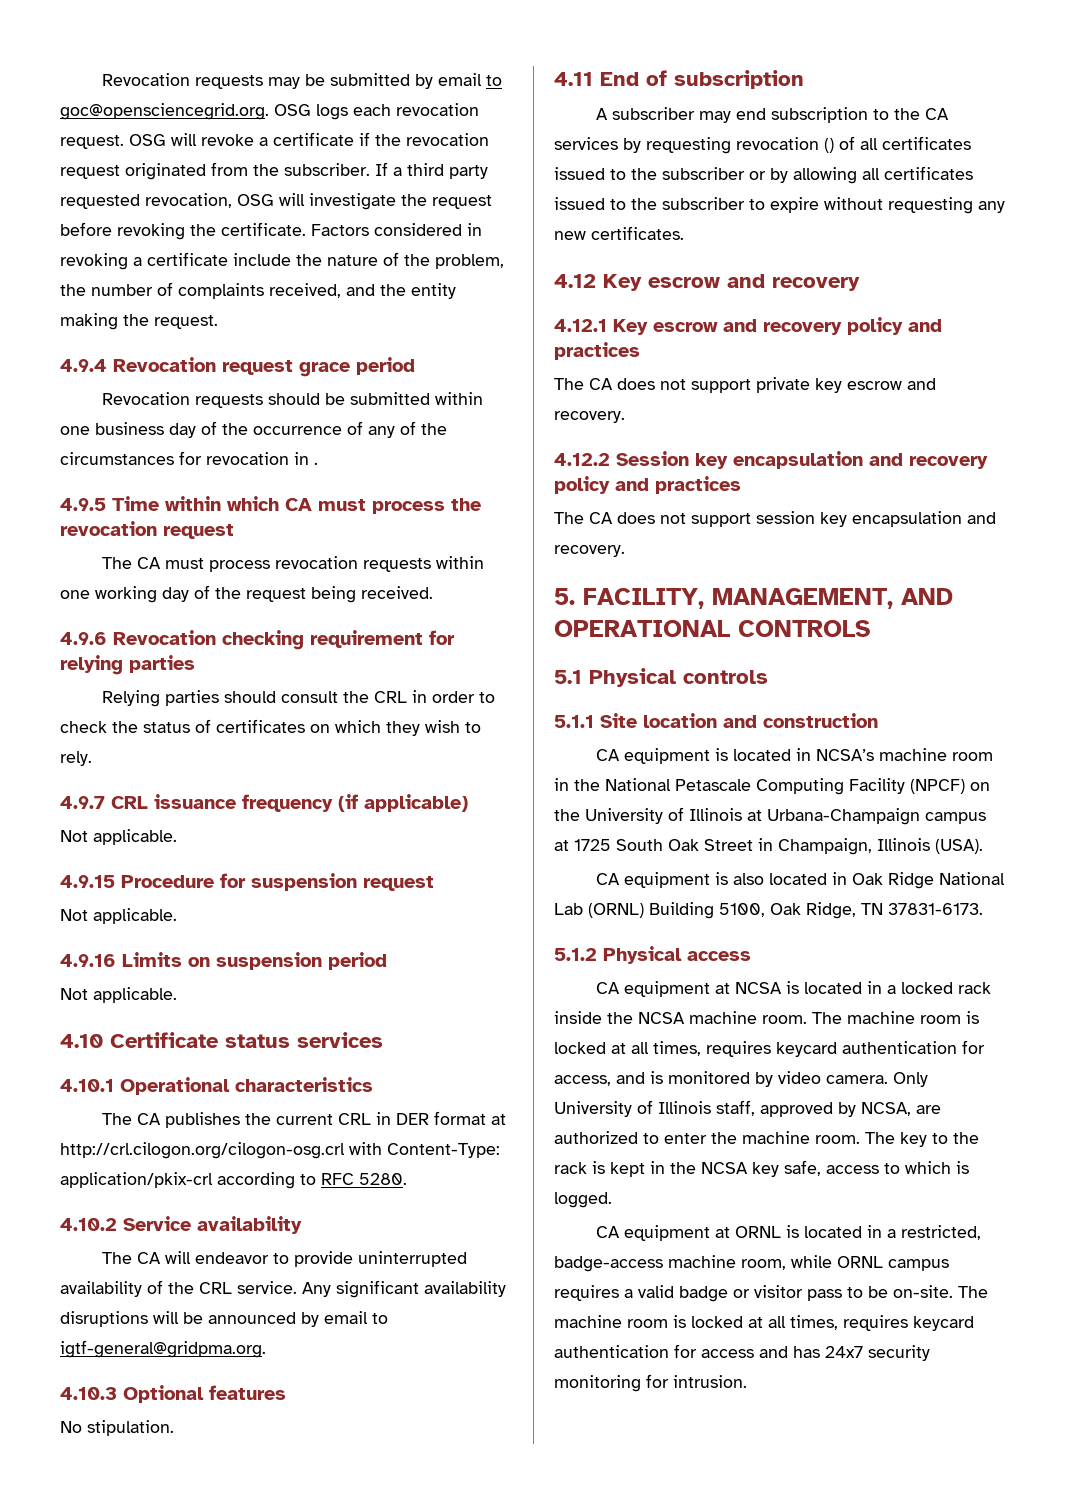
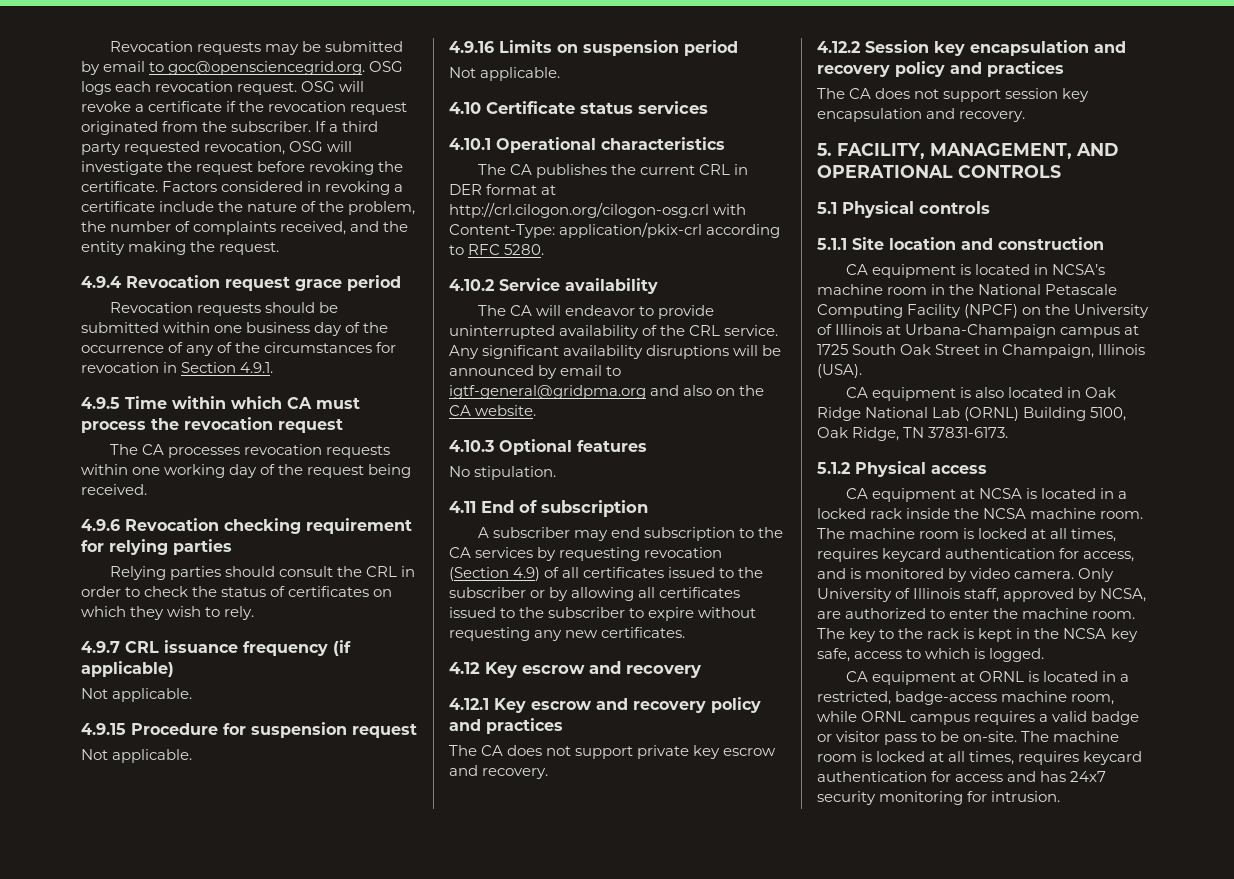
- Revocation requests should be submitted within one business day of the occurrence of any of the circumstances for revocation in .
+ Revocation requests should be submitted within one business day of the occurrence of any of the circumstances for revocation in Section 4.9.1.
- The CA must process revocation requests within one working day of the request being received.
+ The CA processes revocation requests within one working day of the request being received.
- Any significant availability disruptions will be announced by email to igtf-general@gridpma.org.
+ Any significant availability disruptions will be announced by email to igtf-general@gridpma.org and also on the CA website.
- A subscriber may end subscription to the CA services by requesting revocation () of all certificates issued to the subscriber or by allowing all certificates issued to the subscriber to expire without requesting any new certificates.
+ A subscriber may end subscription to the CA services by requesting revocation (Section 4.9) of all certificates issued to the subscriber or by allowing all certificates issued to the subscriber to expire without requesting any new certificates.

